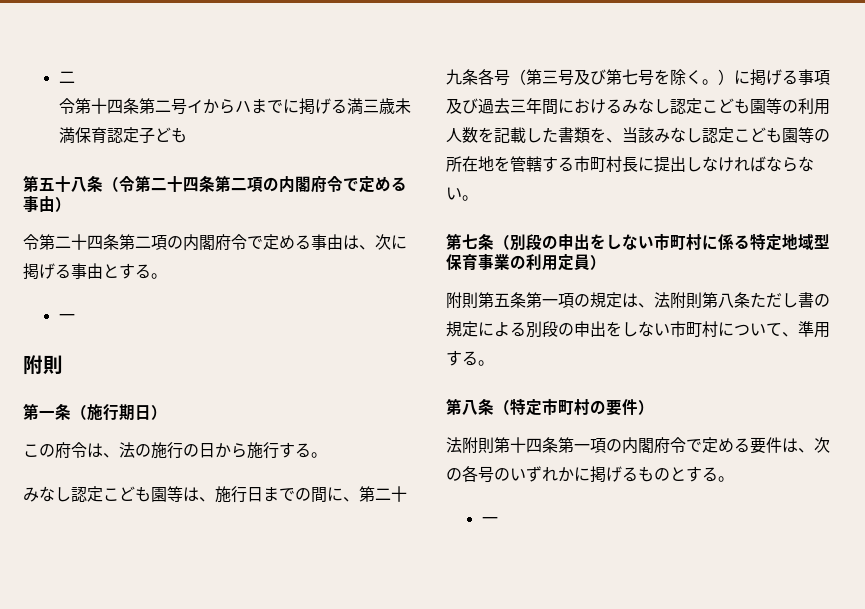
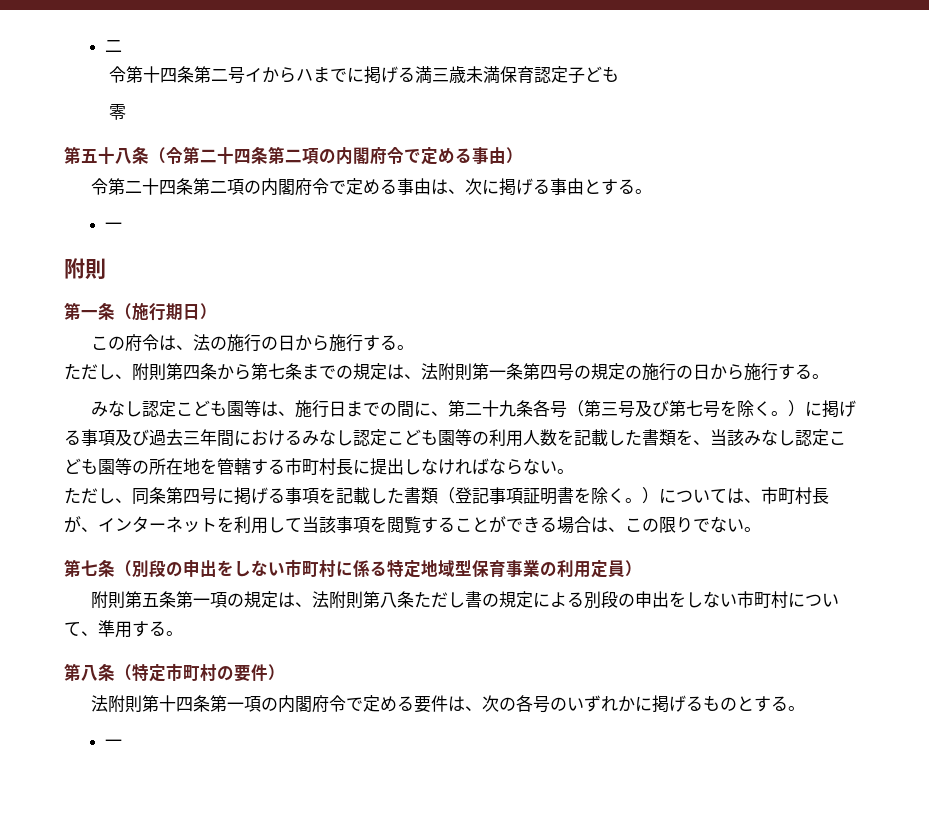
+ 零
+ ただし、附則第四条から第七条までの規定は、法附則第一条第四号の規定の施行の日から施行する。
+ ただし、同条第四号に掲げる事項を記載した書類（登記事項証明書を除く。）については、市町村長が、インターネットを利用して当該事項を閲覧することができる場合は、この限りでない。

